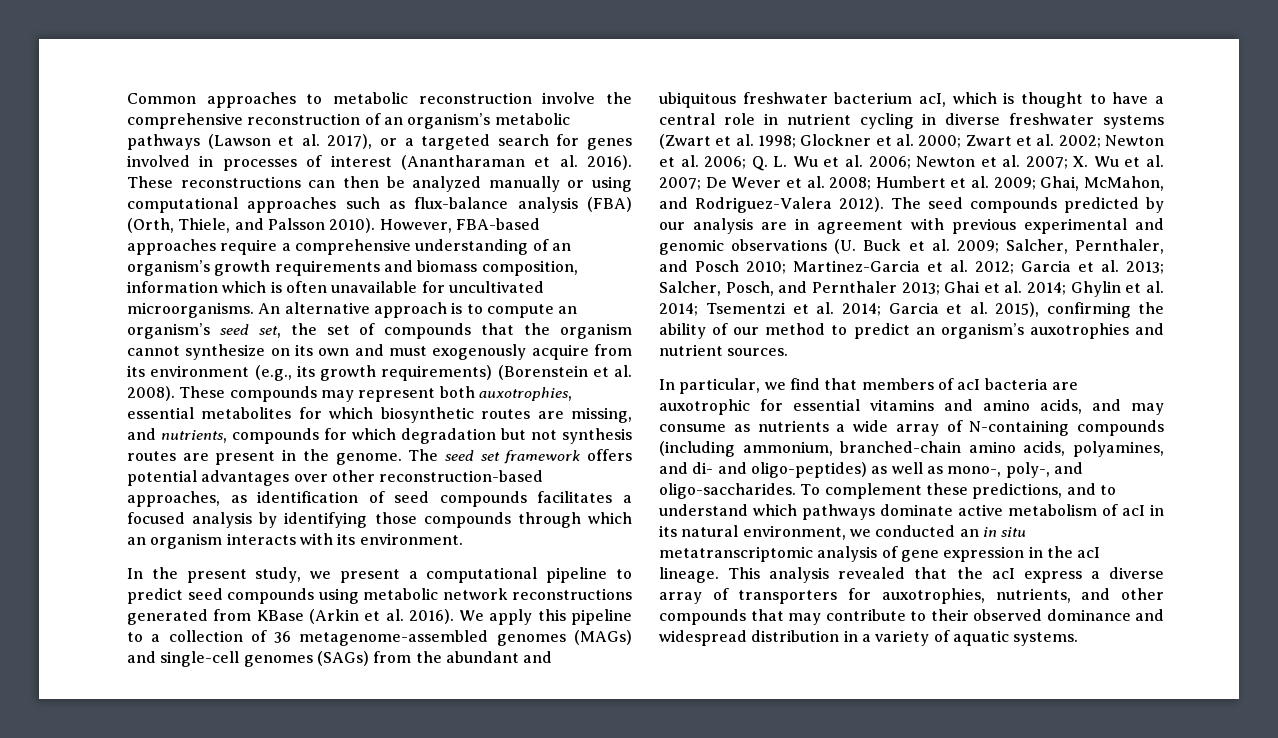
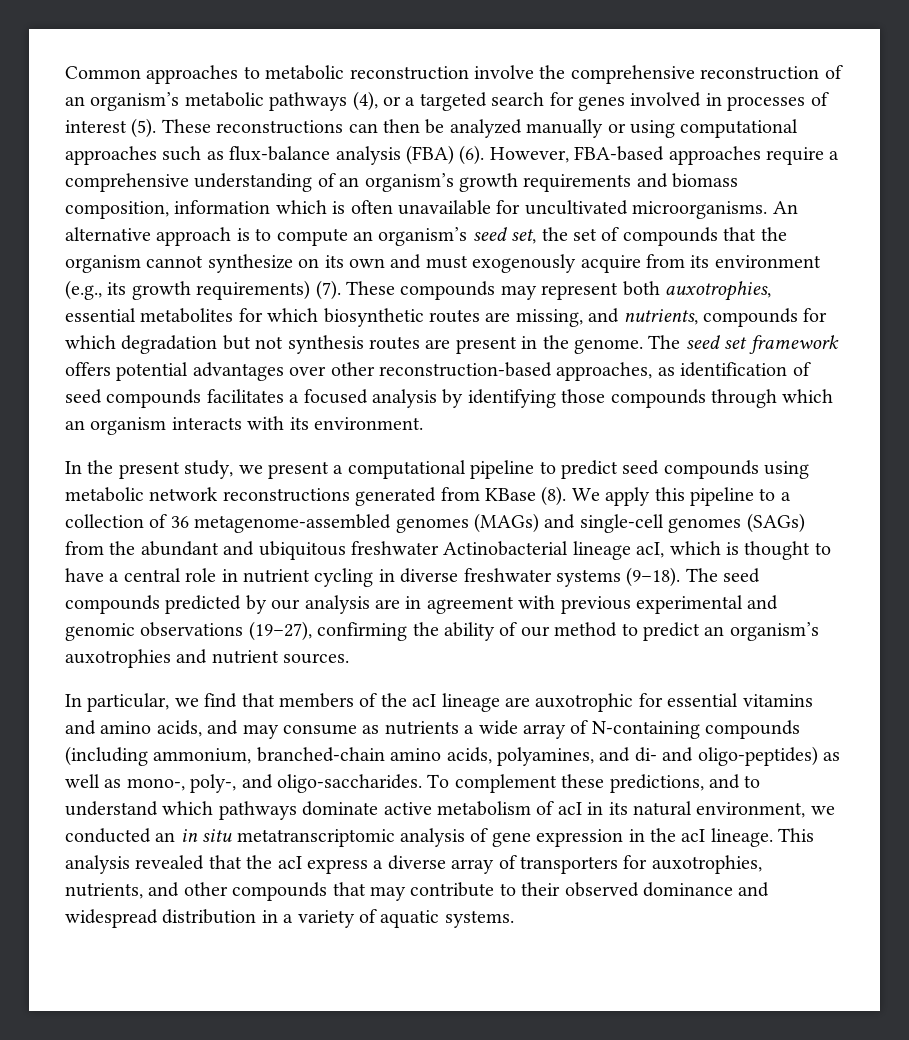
- Common approaches to metabolic reconstruction involve the comprehensive reconstruction of an organism’s metabolic pathways (Lawson et al. 2017), or a targeted search for genes involved in processes of interest (Anantharaman et al. 2016).
+ Common approaches to metabolic reconstruction involve the comprehensive reconstruction of an organism’s metabolic pathways (4), or a targeted search for genes involved in processes of interest (5).
- These reconstructions can then be analyzed manually or using computational approaches such as flux-balance analysis (FBA) (Orth, Thiele, and Palsson 2010).
+ These reconstructions can then be analyzed manually or using computational approaches such as flux-balance analysis (FBA) (6).
- An alternative approach is to compute an organism’s seed set, the set of compounds that the organism cannot synthesize on its own and must exogenously acquire from its environment (e.g., its growth requirements) (Borenstein et al. 2008).
+ An alternative approach is to compute an organism’s seed set, the set of compounds that the organism cannot synthesize on its own and must exogenously acquire from its environment (e.g., its growth requirements) (7).
- In the present study, we present a computational pipeline to predict seed compounds using metabolic network reconstructions generated from KBase (Arkin et al. 2016).
+ In the present study, we present a computational pipeline to predict seed compounds using metabolic network reconstructions generated from KBase (8).
- We apply this pipeline to a collection of 36 metagenome-assembled genomes (MAGs) and single-cell genomes (SAGs) from the abundant and ubiquitous freshwater bacterium acI, which is thought to have a central role in nutrient cycling in diverse freshwater systems (Zwart et al. 1998; Glockner et al. 2000; Zwart et al. 2002; Newton et al. 2006; Q. L. Wu et al. 2006; Newton et al. 2007; X. Wu et al. 2007; De Wever et al. 2008; Humbert et al. 2009; Ghai, McMahon, and Rodriguez-Valera 2012).
+ We apply this pipeline to a collection of 36 metagenome-assembled genomes (MAGs) and single-cell genomes (SAGs) from the abundant and ubiquitous freshwater Actinobacterial lineage acI, which is thought to have a central role in nutrient cycling in diverse freshwater systems (9–18).
- The seed compounds predicted by our analysis are in agreement with previous experimental and genomic observations (U. Buck et al. 2009; Salcher, Pernthaler, and Posch 2010; Martinez-Garcia et al. 2012; Garcia et al. 2013; Salcher, Posch, and Pernthaler 2013; Ghai et al. 2014; Ghylin et al. 2014; Tsementzi et al. 2014; Garcia et al. 2015), confirming the ability of our method to predict an organism’s auxotrophies and nutrient sources.
+ The seed compounds predicted by our analysis are in agreement with previous experimental and genomic observations (19–27), confirming the ability of our method to predict an organism’s auxotrophies and nutrient sources.
- In particular, we find that members of acI bacteria are auxotrophic for essential vitamins and amino acids, and may consume as nutrients a wide array of N-containing compounds (including ammonium, branched-chain amino acids, polyamines, and di- and oligo-peptides) as well as mono-, poly-, and oligo-saccharides.
+ In particular, we find that members of the acI lineage are auxotrophic for essential vitamins and amino acids, and may consume as nutrients a wide array of N-containing compounds (including ammonium, branched-chain amino acids, polyamines, and di- and oligo-peptides) as well as mono-, poly-, and oligo-saccharides.

